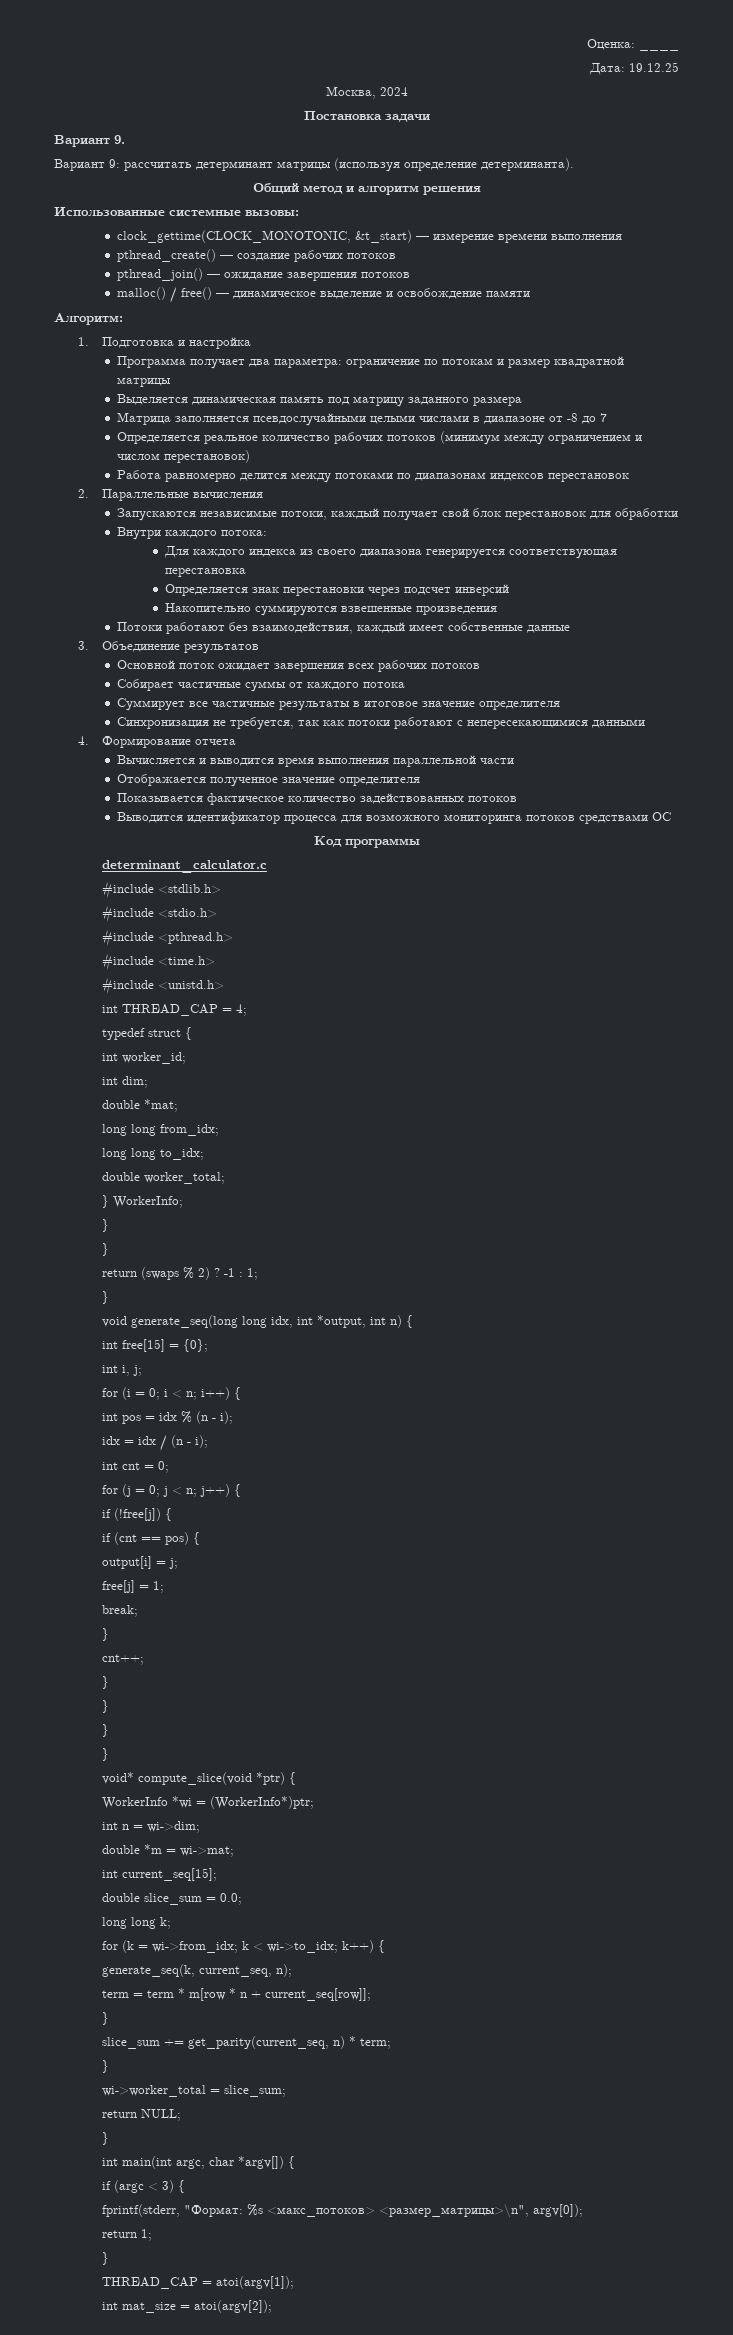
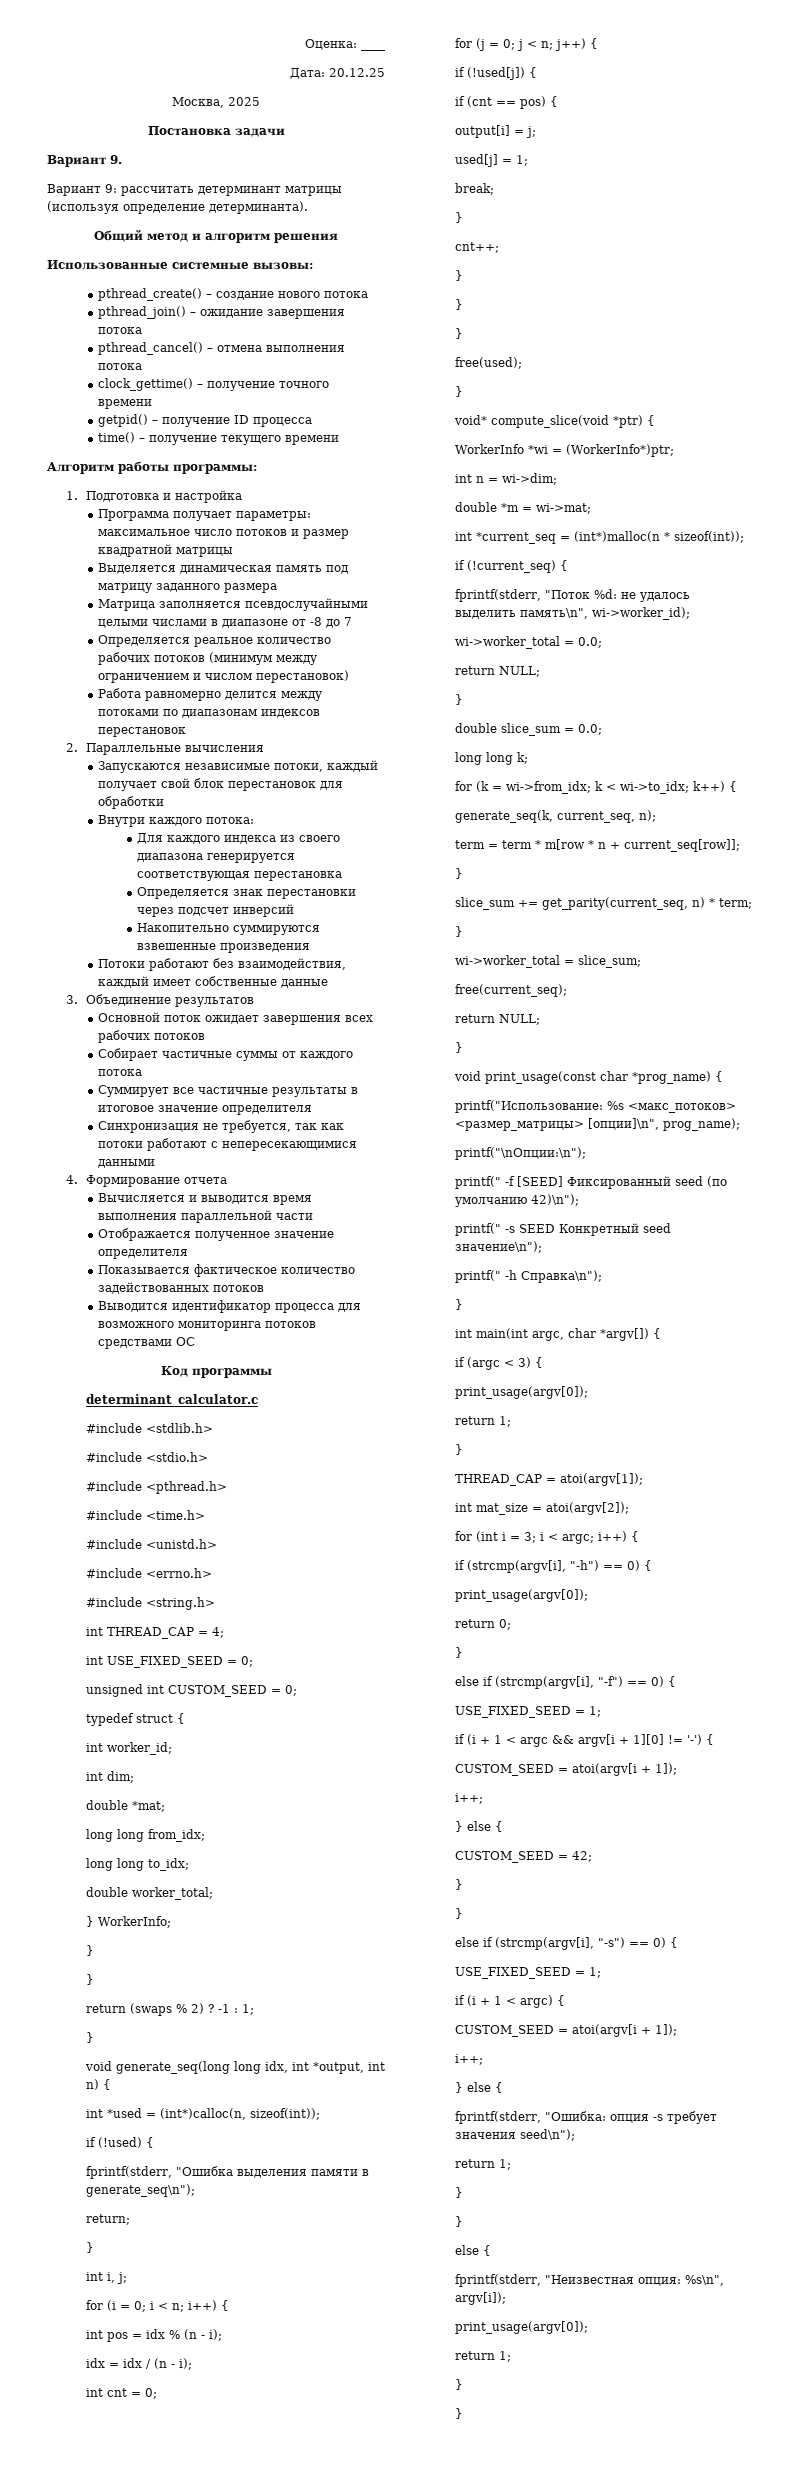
- Дата: 19.12.25
+ Дата: 20.12.25
- Москва, 2024
+ Москва, 2025
- clock_gettime(CLOCK_MONOTONIC, &t_start) — измерение времени выполнения
- pthread_create() — создание рабочих потоков
+ pthread_create() – создание нового потока
- pthread_join() — ожидание завершения потоков
- malloc() / free() — динамическое выделение и освобождение памяти
- Алгоритм:
+ pthread_join() – ожидание завершения потока
+ pthread_cancel() – отмена выполнения потока
+ clock_gettime() – получение точного времени
+ getpid() – получение ID процесса
+ time() – получение текущего времени
+ Алгоритм работы программы:
- Программа получает два параметра: ограничение по потокам и размер квадратной матрицы
+ Программа получает параметры: максимальное число потоков и размер квадратной матрицы
+ #include <errno.h>
+ #include <string.h>
+ int USE_FIXED_SEED = 0;
+ unsigned int CUSTOM_SEED = 0;
- int free[15] = {0};
+ int *used = (int*)calloc(n, sizeof(int));
+ if (!used) {
+ fprintf(stderr, "Ошибка выделения памяти в generate_seq\n");
+ return;
+ }
- if (!free[j]) {
+ if (!used[j]) {
- free[j] = 1;
+ used[j] = 1;
+ free(used);
- int current_seq[15];
+ int *current_seq = (int*)malloc(n * sizeof(int));
+ if (!current_seq) {
+ fprintf(stderr, "Поток %d: не удалось выделить память\n", wi->worker_id);
+ wi->worker_total = 0.0;
+ return NULL;
+ }
+ free(current_seq);
  return NULL;
+ }
+ void print_usage(const char *prog_name) {
+ printf("Использование: %s <макс_потоков> <размер_матрицы> [опции]\n", prog_name);
+ printf("\nОпции:\n");
+ printf(" -f [SEED] Фиксированный seed (по умолчанию 42)\n");
+ printf(" -s SEED Конкретный seed значение\n");
+ printf(" -h Справка\n");
  if (argc < 3) {
- fprintf(stderr, "Формат: %s <макс_потоков> <размер_матрицы>\n", argv[0]);
+ print_usage(argv[0]);
+ for (int i = 3; i < argc; i++) {
+ if (strcmp(argv[i], "-h") == 0) {
+ print_usage(argv[0]);
+ return 0;
+ }
+ else if (strcmp(argv[i], "-f") == 0) {
+ USE_FIXED_SEED = 1;
+ if (i + 1 < argc && argv[i + 1][0] != '-') {
+ CUSTOM_SEED = atoi(argv[i + 1]);
+ i++;
+ } else {
+ CUSTOM_SEED = 42;
+ }
+ }
+ else if (strcmp(argv[i], "-s") == 0) {
+ USE_FIXED_SEED = 1;
+ if (i + 1 < argc) {
+ CUSTOM_SEED = atoi(argv[i + 1]);
+ i++;
+ } else {
+ fprintf(stderr, "Ошибка: опция -s требует значения seed\n");
+ return 1;
+ }
+ }
+ else {
+ fprintf(stderr, "Неизвестная опция: %s\n", argv[i]);
+ print_usage(argv[0]);
+ return 1;
+ }
+ }

